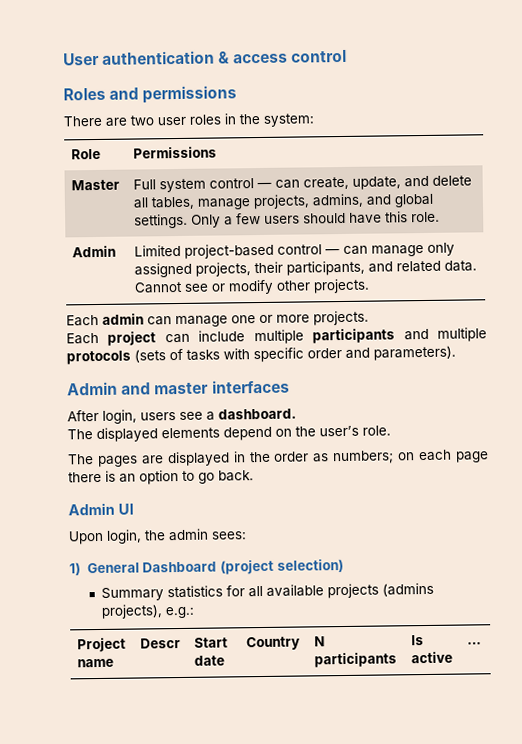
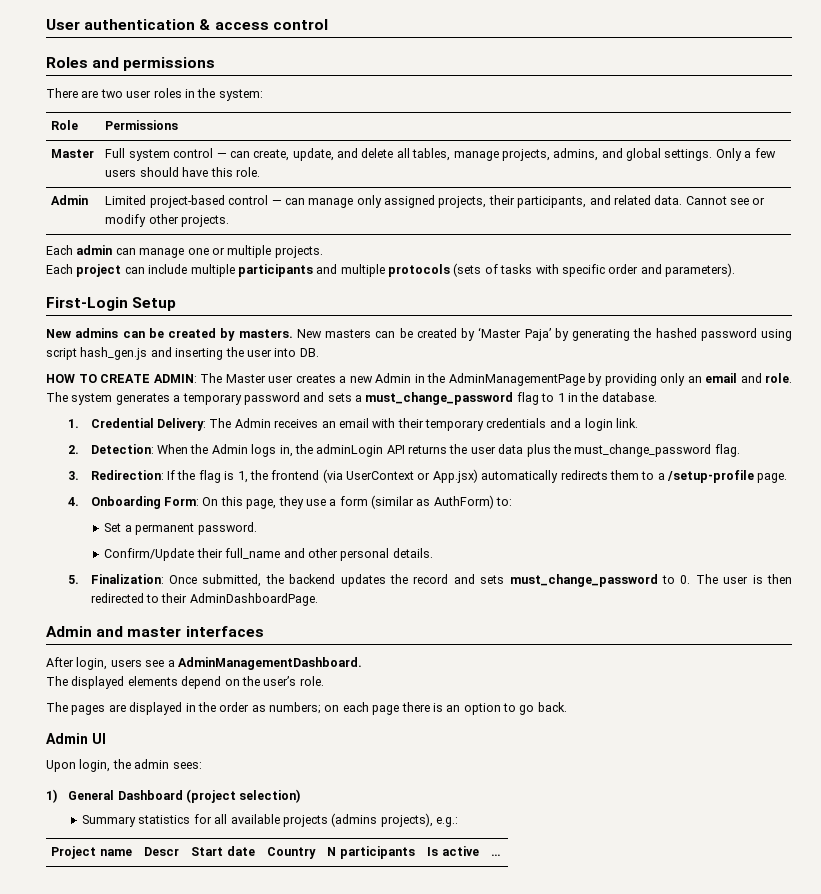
- Each admin can manage one or more projects.
+ Each admin can manage one or multiple projects.
+ First-Login Setup
+ New admins can be created by masters. New masters can be created by ‘Master Paja’ by generating the hashed password using script hash_gen.js and inserting the user into DB.
+ HOW TO CREATE ADMIN: The Master user creates a new Admin in the AdminManagementPage by providing only an email and role. The system generates a temporary password and sets a must_change_password flag to 1 in the database.
+ 1. Credential Delivery: The Admin receives an email with their temporary credentials and a login link.
+ 2. Detection: When the Admin logs in, the adminLogin API returns the user data plus the must_change_password flag.
+ 3. Redirection: If the flag is 1, the frontend (via UserContext or App.jsx) automatically redirects them to a /setup-profile page.
+ 4. Onboarding Form: On this page, they use a form (similar as AuthForm) to:
+ Set a permanent password.
+ Confirm/Update their full_name and other personal details.
+ 5. Finalization: Once submitted, the backend updates the record and sets must_change_password to 0. The user is then redirected to their AdminDashboardPage.
- After login, users see a dashboard.
+ After login, users see a AdminManagementDashboard.

